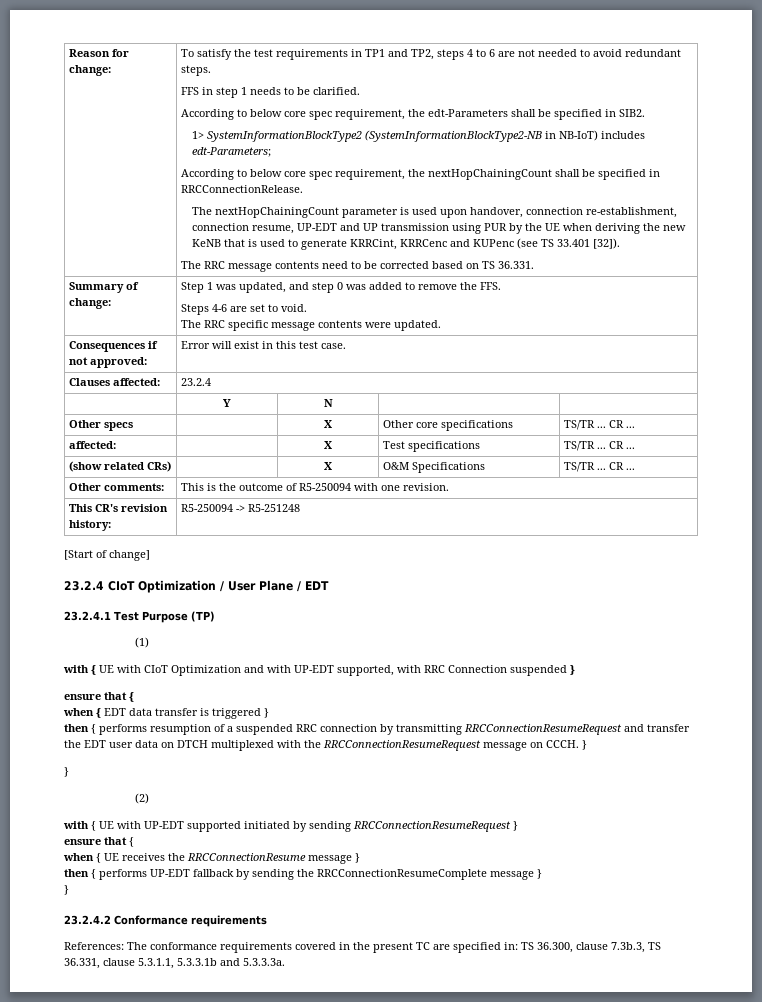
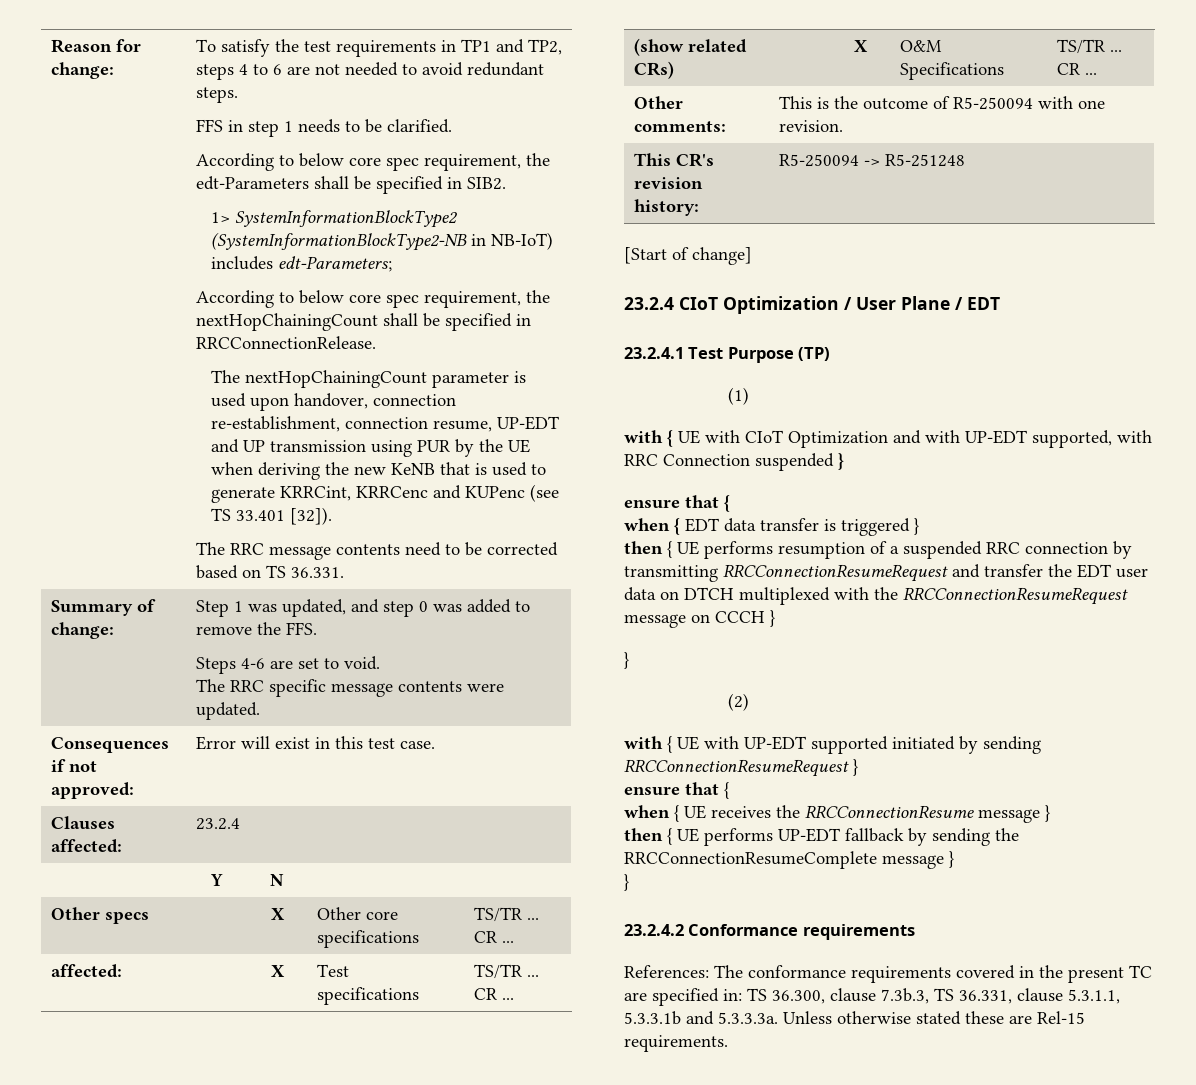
- then { performs resumption of a suspended RRC connection by transmitting RRCConnectionResumeRequest and transfer the EDT user data on DTCH multiplexed with the RRCConnectionResumeRequest message on CCCH. }
+ then { UE performs resumption of a suspended RRC connection by transmitting RRCConnectionResumeRequest and transfer the EDT user data on DTCH multiplexed with the RRCConnectionResumeRequest message on CCCH }
- then { performs UP-EDT fallback by sending the RRCConnectionResumeComplete message }
+ then { UE performs UP-EDT fallback by sending the RRCConnectionResumeComplete message }
- References: The conformance requirements covered in the present TC are specified in: TS 36.300, clause 7.3b.3, TS 36.331, clause 5.3.1.1, 5.3.3.1b and 5.3.3.3a.
+ References: The conformance requirements covered in the present TC are specified in: TS 36.300, clause 7.3b.3, TS 36.331, clause 5.3.1.1, 5.3.3.1b and 5.3.3.3a. Unless otherwise stated these are Rel-15 requirements.

